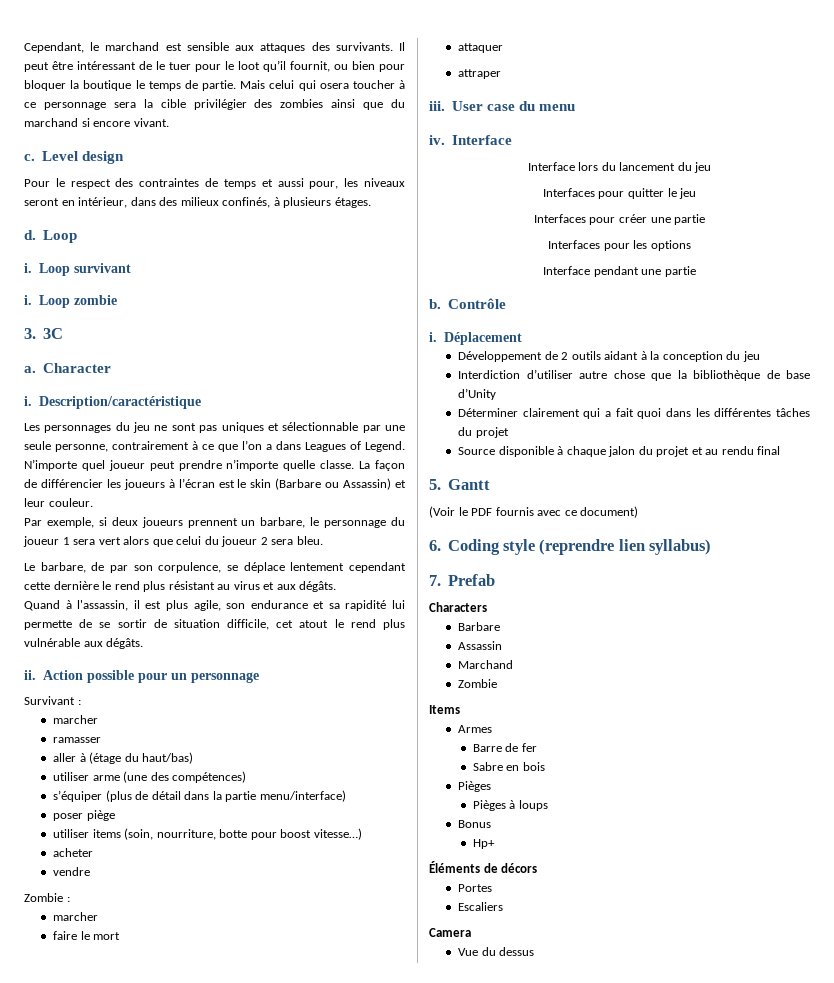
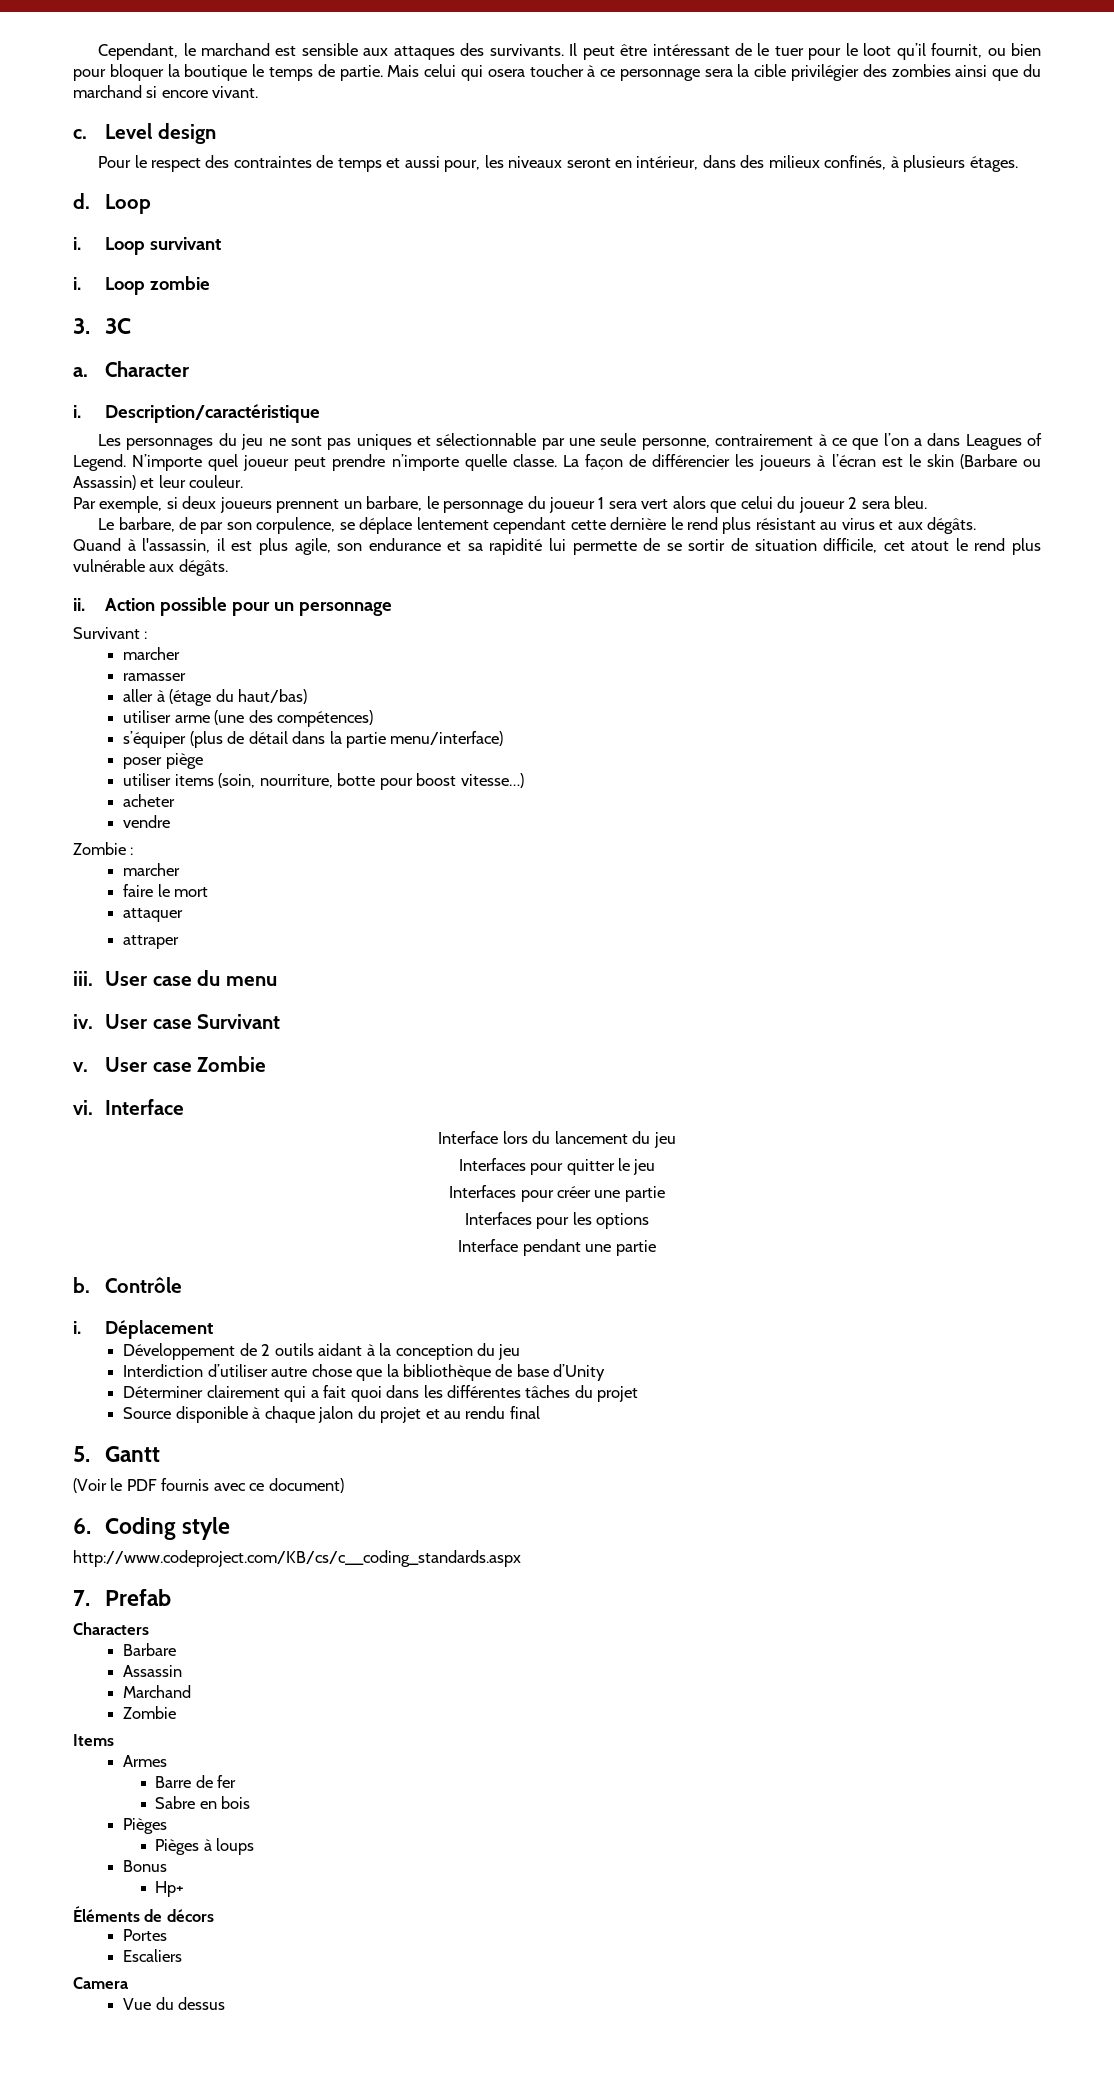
+ User case Survivant
+ v. User case Zombie
+ vi.
- 6. Coding style (reprendre lien syllabus)
+ 6. Coding style
+ http://www.codeproject.com/KB/cs/c__coding_standards.aspx

